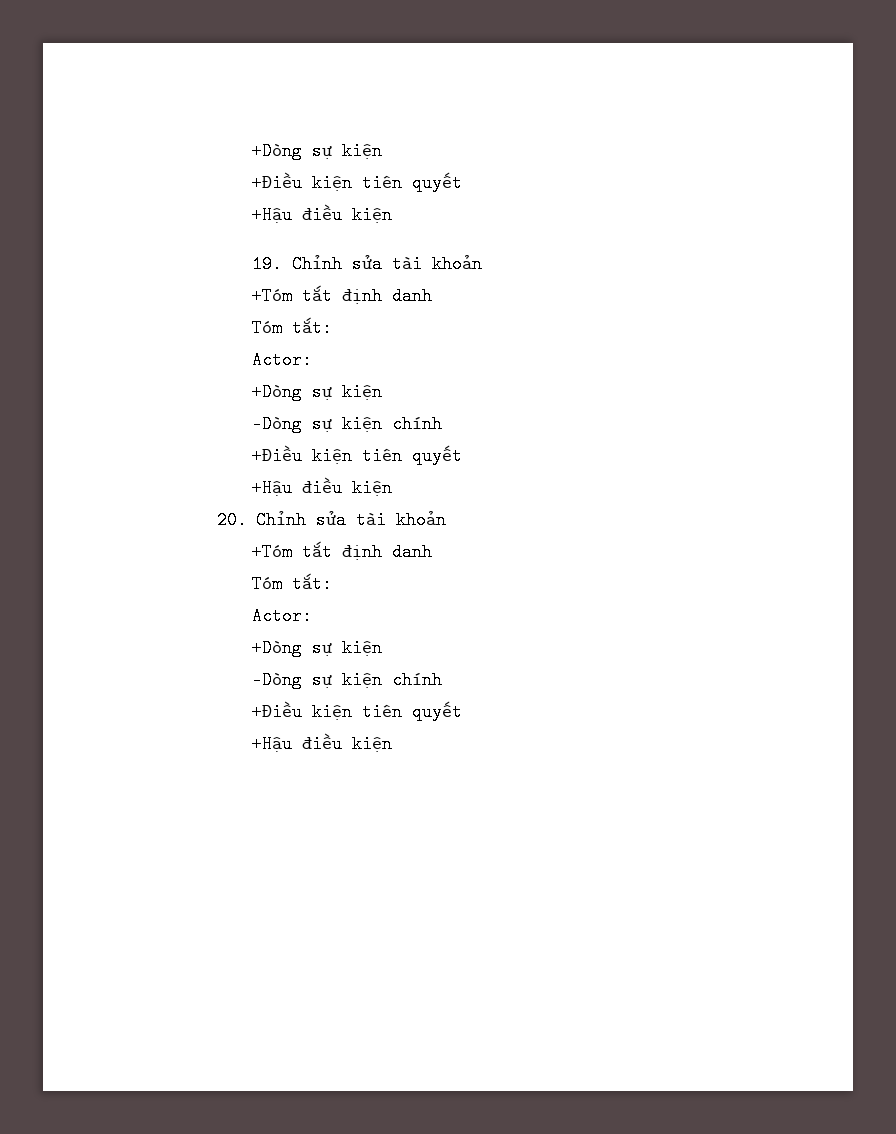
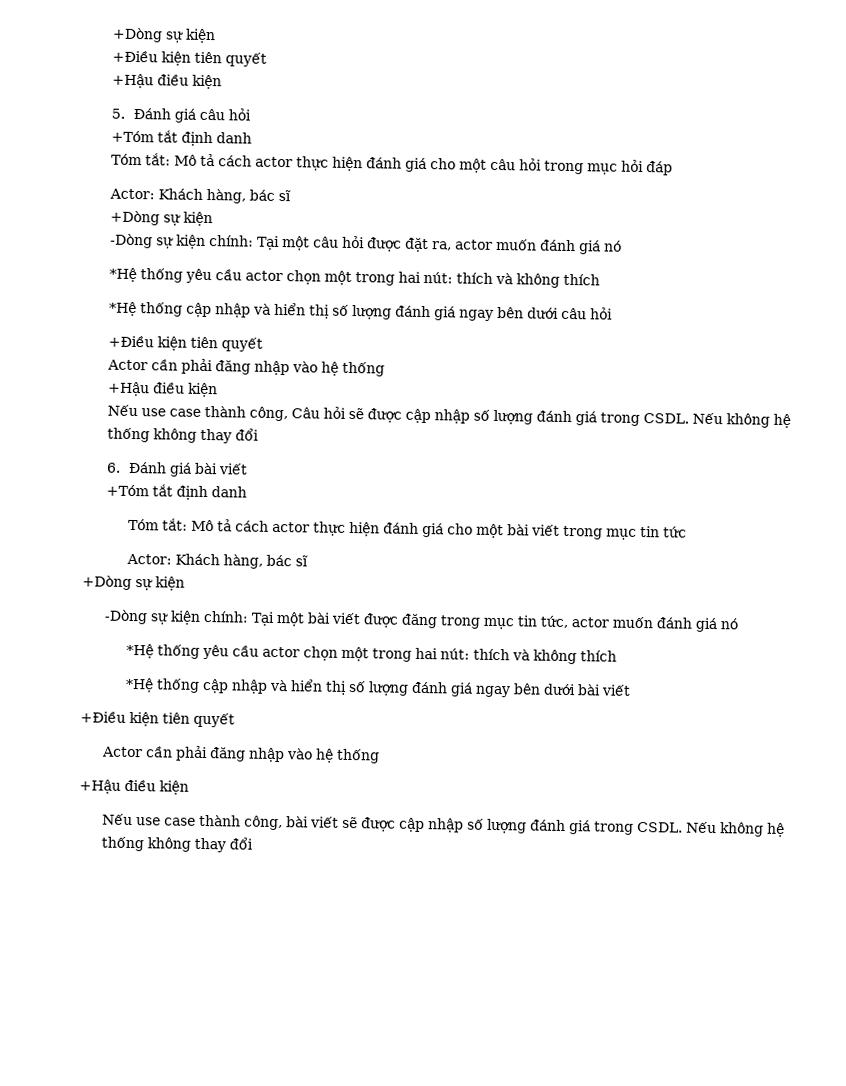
- 19. Chỉnh sửa tài khoản
+ 5. Đánh giá câu hỏi
  +Tóm tắt định danh
- Tóm tắt:
- Actor:
+ Tóm tắt: Mô tả cách actor thực hiện đánh giá cho một câu hỏi trong mục hỏi đáp
+ Actor: Khách hàng, bác sĩ
  +Dòng sự kiện
- -Dòng sự kiện chính
+ -Dòng sự kiện chính: Tại một câu hỏi được đặt ra, actor muốn đánh giá nó
+ *Hệ thống yêu cầu actor chọn một trong hai nút: thích và không thích
+ *Hệ thống cập nhập và hiển thị số lượng đánh giá ngay bên dưới câu hỏi
  +Điều kiện tiên quyết
+ Actor cần phải đăng nhập vào hệ thống
  +Hậu điều kiện
- 20. Chỉnh sửa tài khoản
+ Nếu use case thành công, Câu hỏi sẽ được cập nhập số lượng đánh giá trong CSDL. Nếu không hệ thống không thay đổi
+ 6. Đánh giá bài viết
  +Tóm tắt định danh
- Tóm tắt:
- Actor:
+ Tóm tắt: Mô tả cách actor thực hiện đánh giá cho một bài viết trong mục tin tức
+ Actor: Khách hàng, bác sĩ
  +Dòng sự kiện
- -Dòng sự kiện chính
+ -Dòng sự kiện chính: Tại một bài viết được đăng trong mục tin tức, actor muốn đánh giá nó
+ *Hệ thống yêu cầu actor chọn một trong hai nút: thích và không thích
+ *Hệ thống cập nhập và hiển thị số lượng đánh giá ngay bên dưới bài viết
  +Điều kiện tiên quyết
+ Actor cần phải đăng nhập vào hệ thống
  +Hậu điều kiện
+ Nếu use case thành công, bài viết sẽ được cập nhập số lượng đánh giá trong CSDL. Nếu không hệ thống không thay đổi

